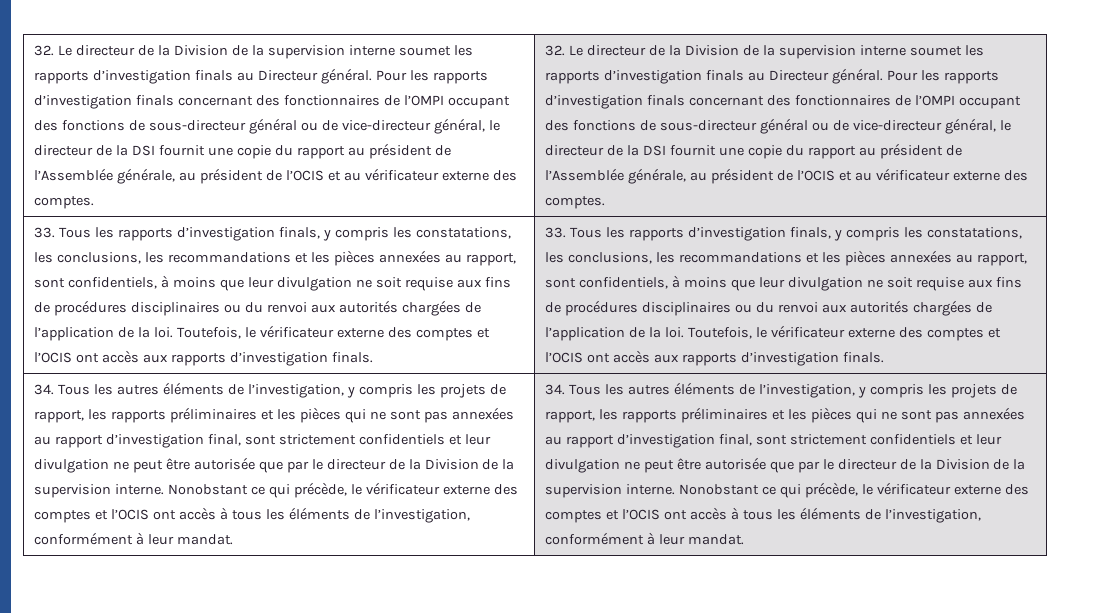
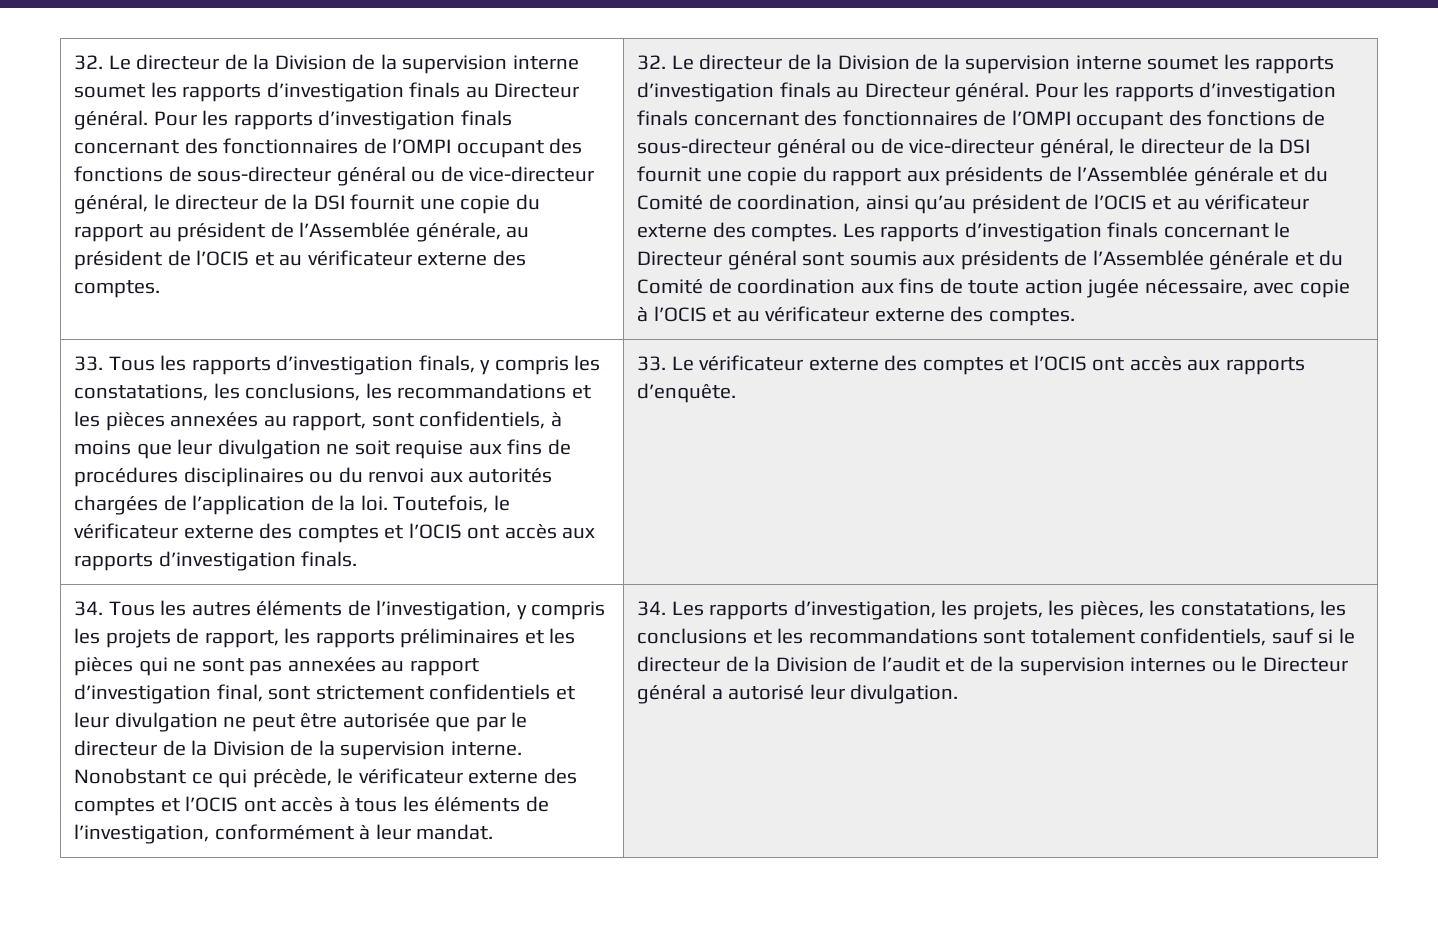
- Pour les rapports d’investigation finals concernant des fonctionnaires de l’OMPI occupant des fonctions de sous-directeur général ou de vice-directeur général, le directeur de la DSI fournit une copie du rapport au président de l’Assemblée générale, au président de l’OCIS et au vérificateur externe des comptes. | 32. Le directeur de la Division de la supervision interne soumet les rapports d’investigation finals au Directeur général. Pour les rapports d’investigation finals concernant des fonctionnaires de l’OMPI occupant des fonctions de sous-directeur général ou de vice-directeur général, le directeur de la DSI fournit une copie du rapport au président de l’Assemblée générale, au président de l’OCIS et au vérificateur externe des comptes.
+ Pour les rapports d’investigation finals concernant des fonctionnaires de l’OMPI occupant des fonctions de sous-directeur général ou de vice-directeur général, le directeur de la DSI fournit une copie du rapport au président de l’Assemblée générale, au président de l’OCIS et au vérificateur externe des comptes. | 32. Le directeur de la Division de la supervision interne soumet les rapports d’investigation finals au Directeur général. Pour les rapports d’investigation finals concernant des fonctionnaires de l’OMPI occupant des fonctions de sous-directeur général ou de vice-directeur général, le directeur de la DSI fournit une copie du rapport aux présidents de l’Assemblée générale et du Comité de coordination, ainsi qu’au président de l’OCIS et au vérificateur externe des comptes. Les rapports d’investigation finals concernant le Directeur général sont soumis aux présidents de l’Assemblée générale et du Comité de coordination aux fins de toute action jugée nécessaire, avec copie à l’OCIS et au vérificateur externe des comptes.
- Toutefois, le vérificateur externe des comptes et l’OCIS ont accès aux rapports d’investigation finals. | 33. Tous les rapports d’investigation finals, y compris les constatations, les conclusions, les recommandations et les pièces annexées au rapport, sont confidentiels, à moins que leur divulgation ne soit requise aux fins de procédures disciplinaires ou du renvoi aux autorités chargées de l’application de la loi. Toutefois, le vérificateur externe des comptes et l’OCIS ont accès aux rapports d’investigation finals.
+ Toutefois, le vérificateur externe des comptes et l’OCIS ont accès aux rapports d’investigation finals. | 33. Le vérificateur externe des comptes et l’OCIS ont accès aux rapports d’enquête.
- Nonobstant ce qui précède, le vérificateur externe des comptes et l’OCIS ont accès à tous les éléments de l’investigation, conformément à leur mandat. | 34. Tous les autres éléments de l’investigation, y compris les projets de rapport, les rapports préliminaires et les pièces qui ne sont pas annexées au rapport d’investigation final, sont strictement confidentiels et leur divulgation ne peut être autorisée que par le directeur de la Division de la supervision interne. Nonobstant ce qui précède, le vérificateur externe des comptes et l’OCIS ont accès à tous les éléments de l’investigation, conformément à leur mandat.
+ Nonobstant ce qui précède, le vérificateur externe des comptes et l’OCIS ont accès à tous les éléments de l’investigation, conformément à leur mandat. | 34. Les rapports d’investigation, les projets, les pièces, les constatations, les conclusions et les recommandations sont totalement confidentiels, sauf si le directeur de la Division de l’audit et de la supervision internes ou le Directeur général a autorisé leur divulgation.

